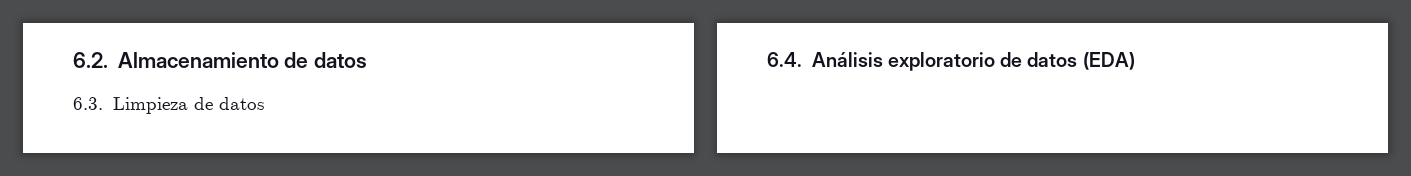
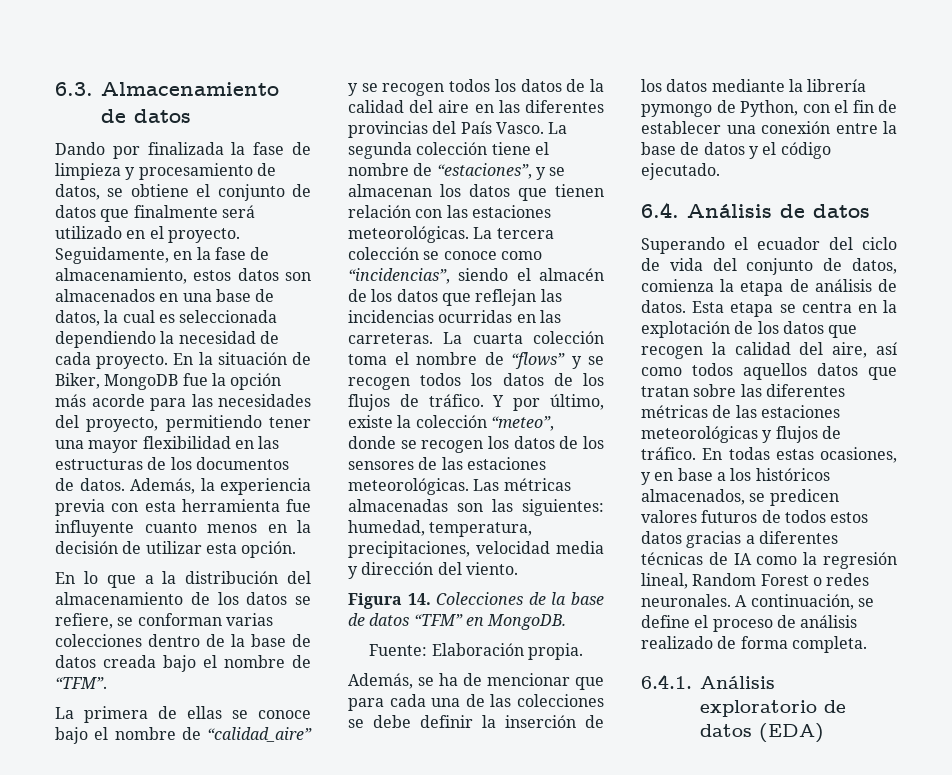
- 6.2. Almacenamiento de datos
+ 6.3. Almacenamiento de datos
- 6.3. Limpieza de datos
- 6.4. Análisis exploratorio de datos (EDA)
+ Dando por finalizada la fase de limpieza y procesamiento de datos, se obtiene el conjunto de datos que finalmente será utilizado en el proyecto. Seguidamente, en la fase de almacenamiento, estos datos son almacenados en una base de datos, la cual es seleccionada dependiendo la necesidad de cada proyecto. En la situación de Biker, MongoDB fue la opción más acorde para las necesidades del proyecto, permitiendo tener una mayor flexibilidad en las estructuras de los documentos de datos. Además, la experiencia previa con esta herramienta fue influyente cuanto menos en la decisión de utilizar esta opción.
+ En lo que a la distribución del almacenamiento de los datos se refiere, se conforman varias colecciones dentro de la base de datos creada bajo el nombre de “TFM”.
+ La primera de ellas se conoce bajo el nombre de “calidad_aire” y se recogen todos los datos de la calidad del aire en las diferentes provincias del País Vasco. La segunda colección tiene el nombre de “estaciones”, y se almacenan los datos que tienen relación con las estaciones meteorológicas. La tercera colección se conoce como “incidencias”, siendo el almacén de los datos que reflejan las incidencias ocurridas en las carreteras. La cuarta colección toma el nombre de “flows” y se recogen todos los datos de los flujos de tráfico. Y por último, existe la colección “meteo”, donde se recogen los datos de los sensores de las estaciones meteorológicas. Las métricas almacenadas son las siguientes: humedad, temperatura, precipitaciones, velocidad media y dirección del viento.
+ Figura 14. Colecciones de la base de datos “TFM” en MongoDB.
+ Fuente: Elaboración propia.
+ Además, se ha de mencionar que para cada una de las colecciones se debe definir la inserción de los datos mediante la librería pymongo de Python, con el fin de establecer una conexión entre la base de datos y el código ejecutado.
+ 6.4. Análisis de datos
+ Superando el ecuador del ciclo de vida del conjunto de datos, comienza la etapa de análisis de datos. Esta etapa se centra en la explotación de los datos que recogen la calidad del aire, así como todos aquellos datos que tratan sobre las diferentes métricas de las estaciones meteorológicas y flujos de tráfico. En todas estas ocasiones, y en base a los históricos almacenados, se predicen valores futuros de todos estos datos gracias a diferentes técnicas de IA como la regresión lineal, Random Forest o redes neuronales. A continuación, se define el proceso de análisis realizado de forma completa.
+ 6.4.1. Análisis exploratorio de datos (EDA)

